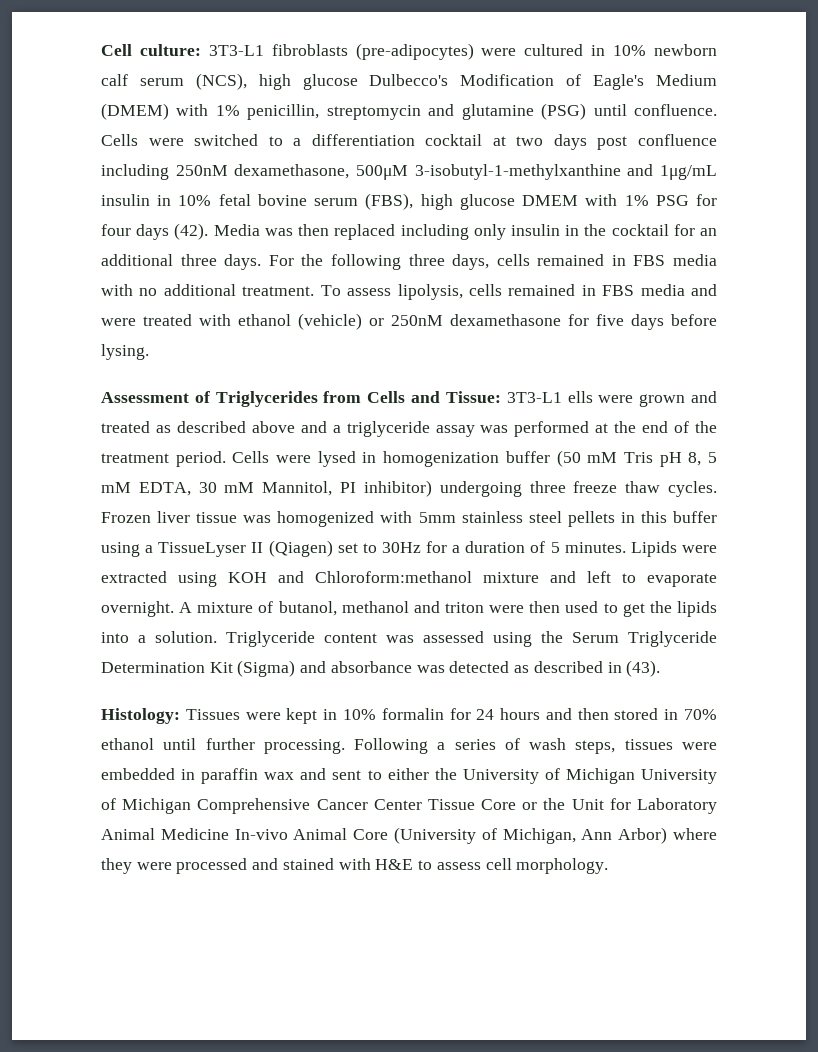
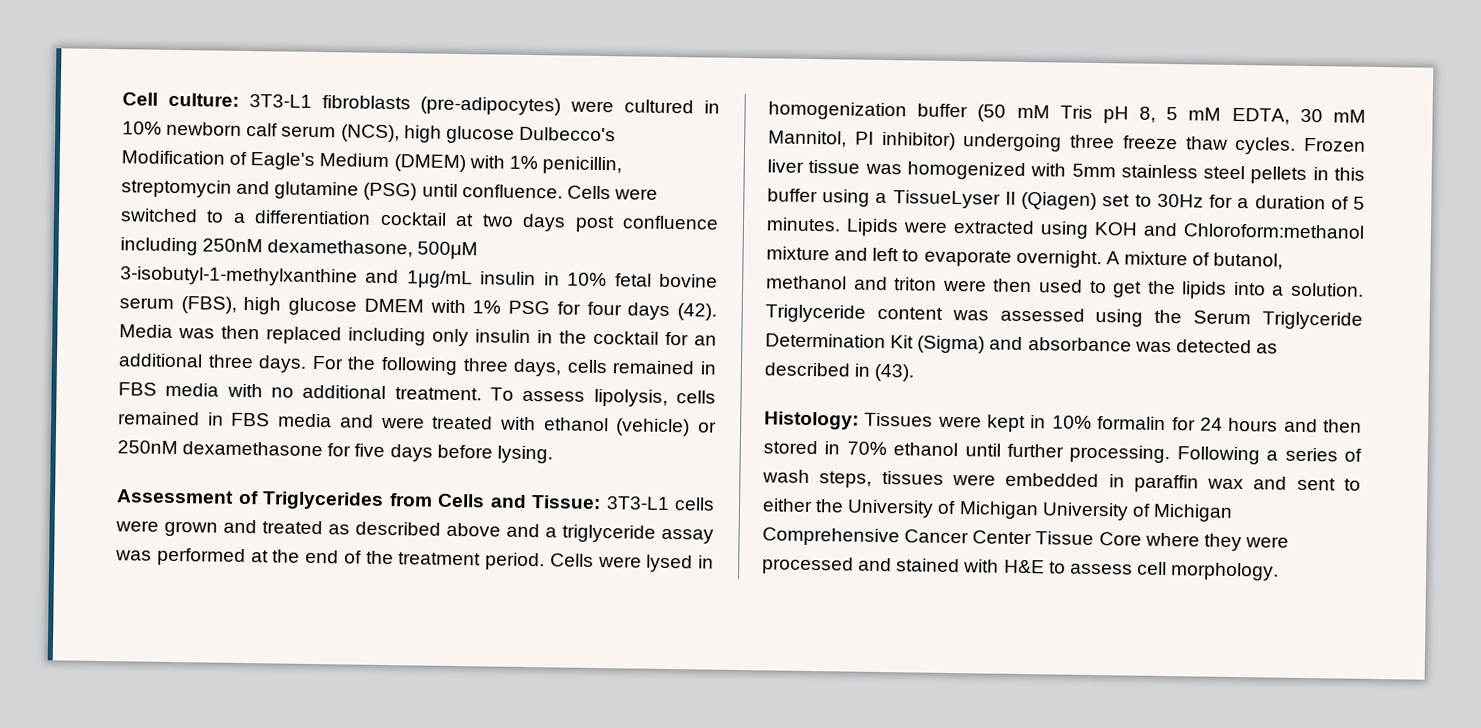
- Assessment of Triglycerides from Cells and Tissue: 3T3-L1 ells were grown and treated as described above and a triglyceride assay was performed at the end of the treatment period.
+ Assessment of Triglycerides from Cells and Tissue: 3T3-L1 cells were grown and treated as described above and a triglyceride assay was performed at the end of the treatment period.
- Following a series of wash steps, tissues were embedded in paraffin wax and sent to either the University of Michigan University of Michigan Comprehensive Cancer Center Tissue Core or the Unit for Laboratory Animal Medicine In-vivo Animal Core (University of Michigan, Ann Arbor) where they were processed and stained with H&E to assess cell morphology.
+ Following a series of wash steps, tissues were embedded in paraffin wax and sent to either the University of Michigan University of Michigan Comprehensive Cancer Center Tissue Core where they were processed and stained with H&E to assess cell morphology.

